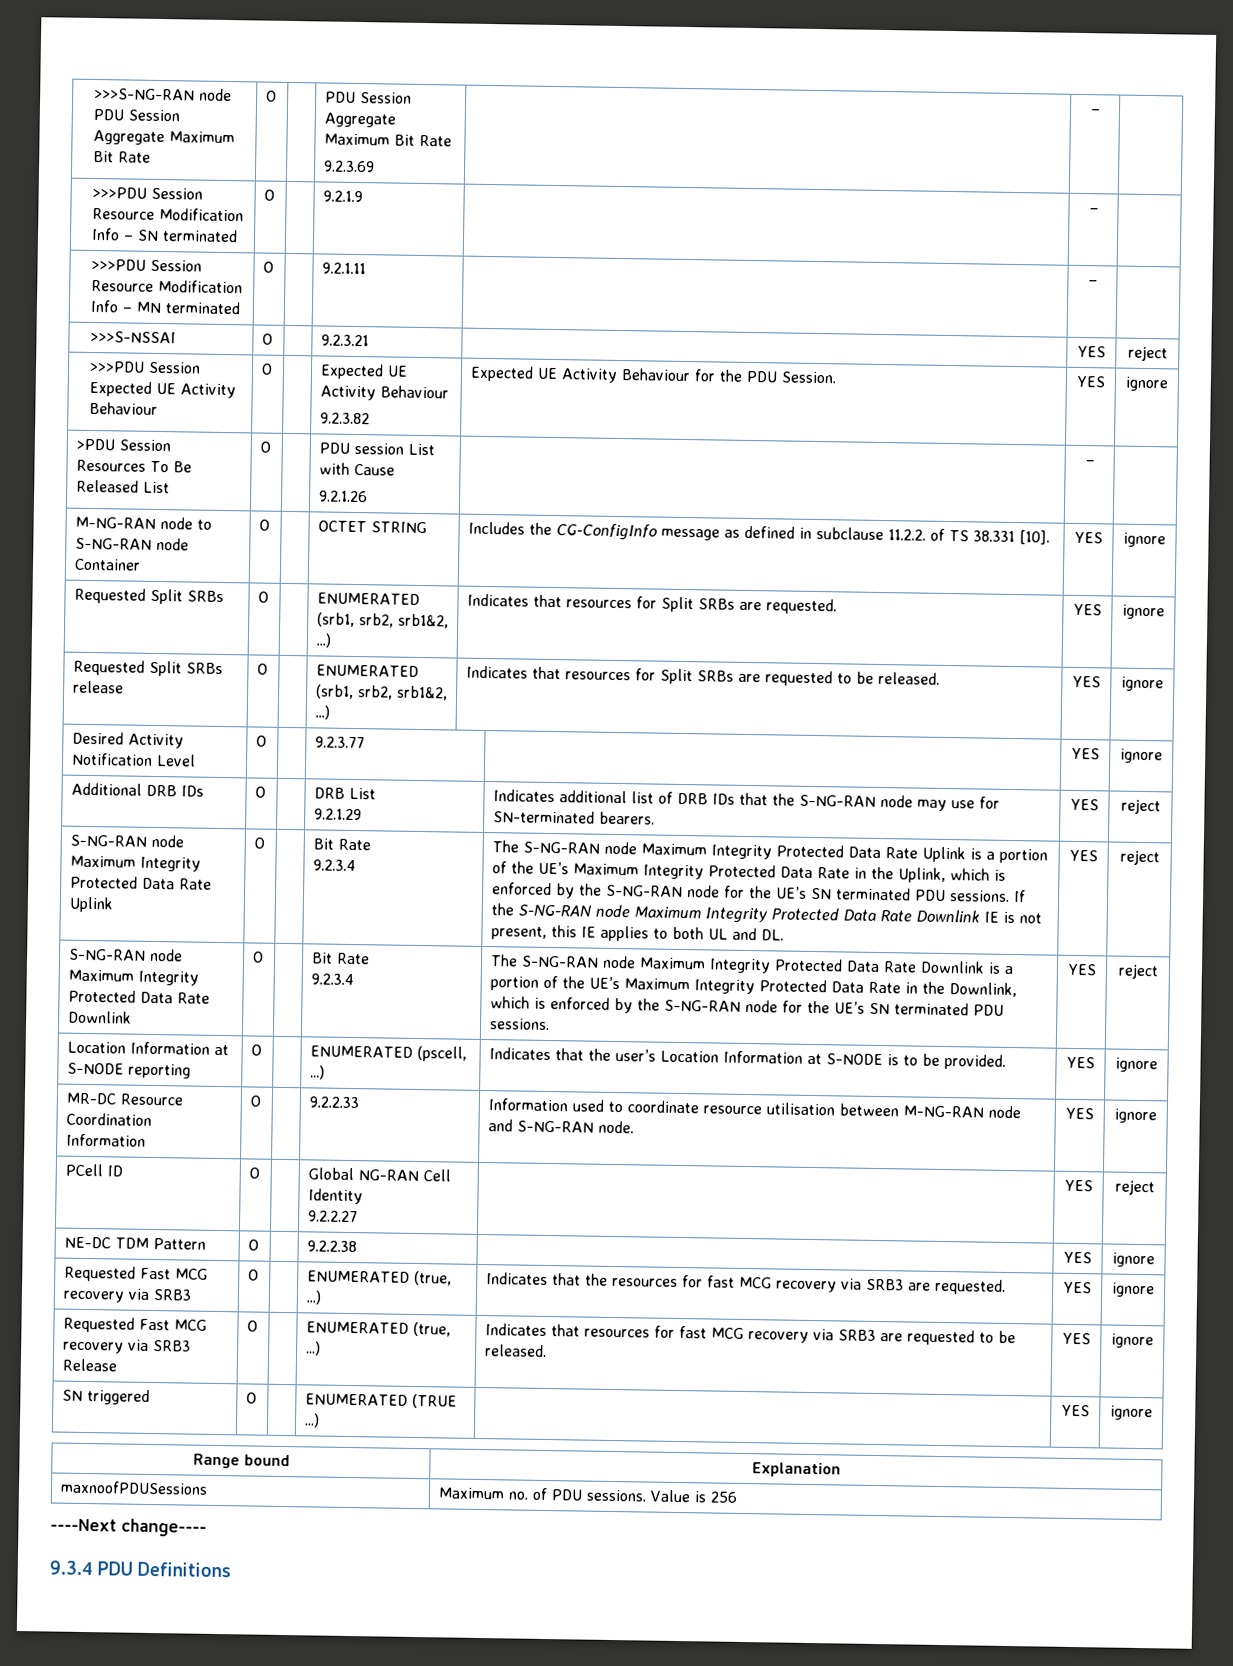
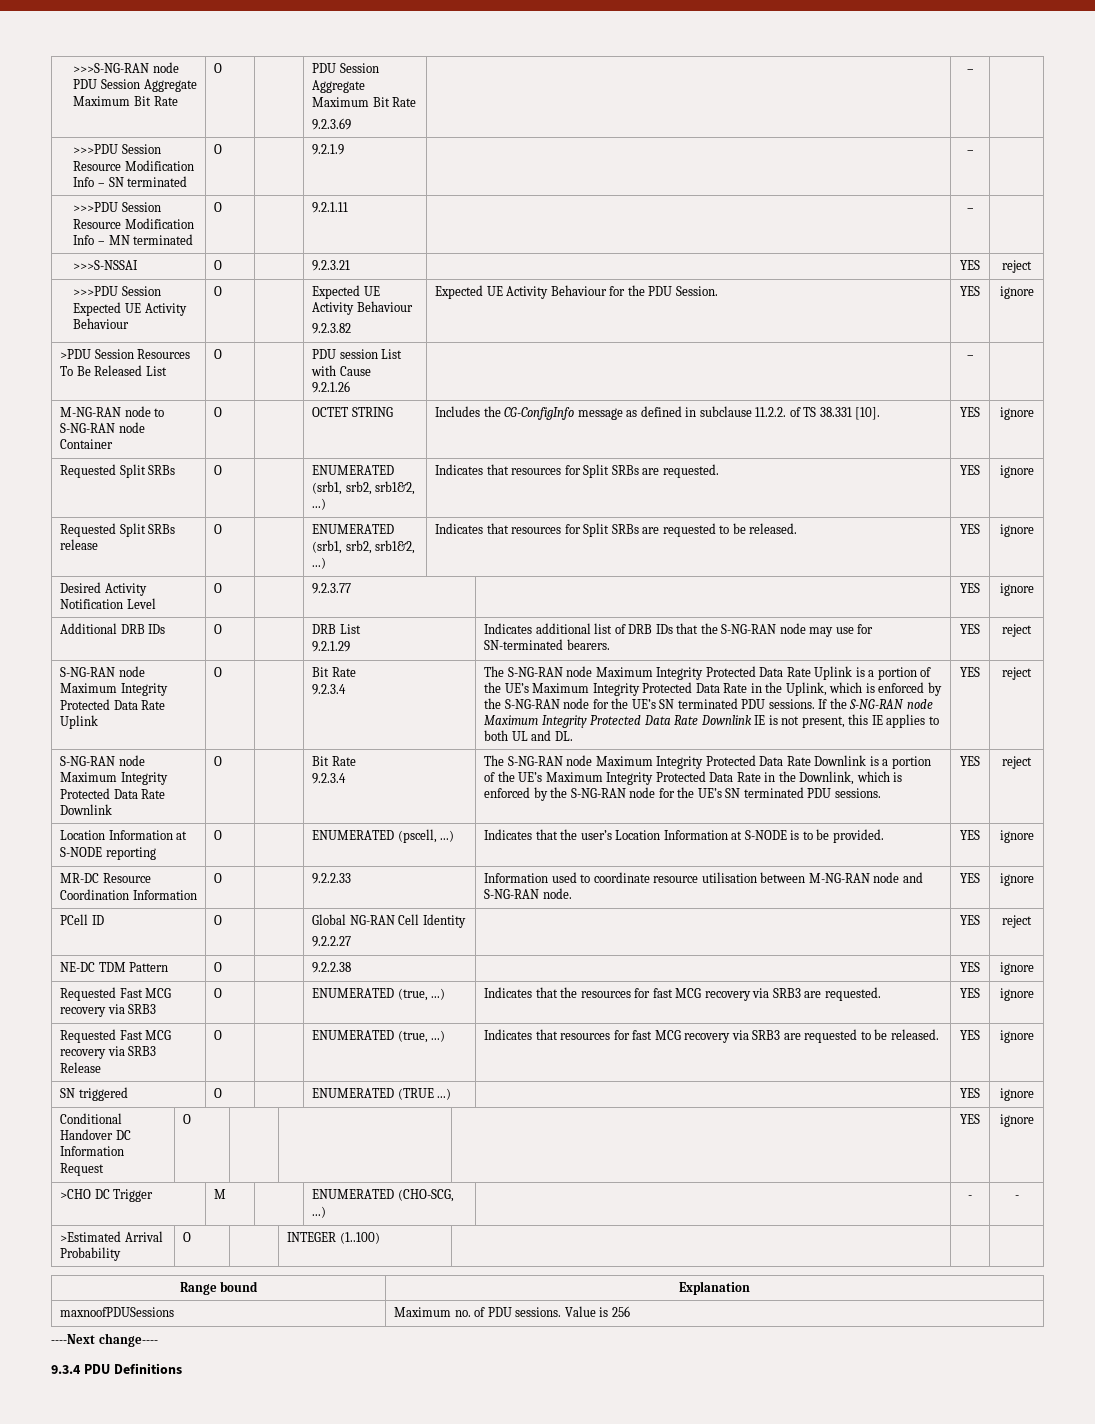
+ Conditional Handover DC Information Request | O | | | | YES | ignore
+ >CHO DC Trigger | M | | ENUMERATED (CHO-SCG, ...) | | - | -
+ >Estimated Arrival Probability | O | | INTEGER (1..100) | | |

